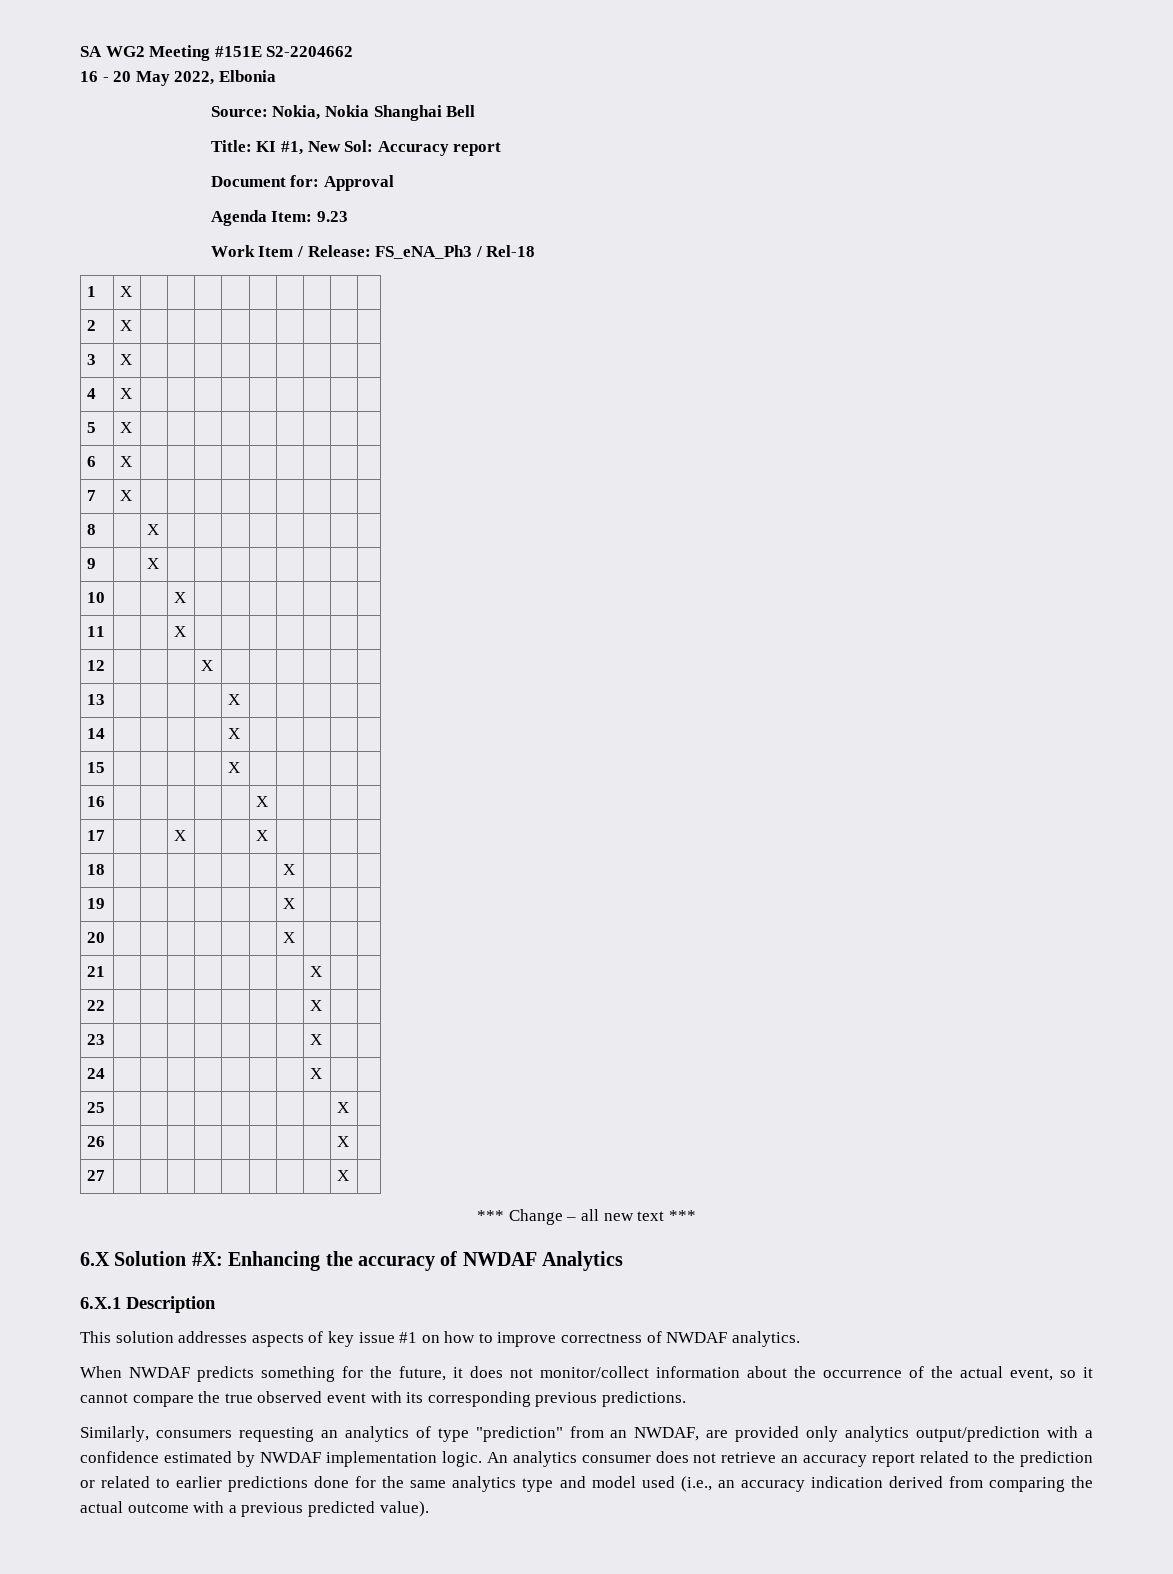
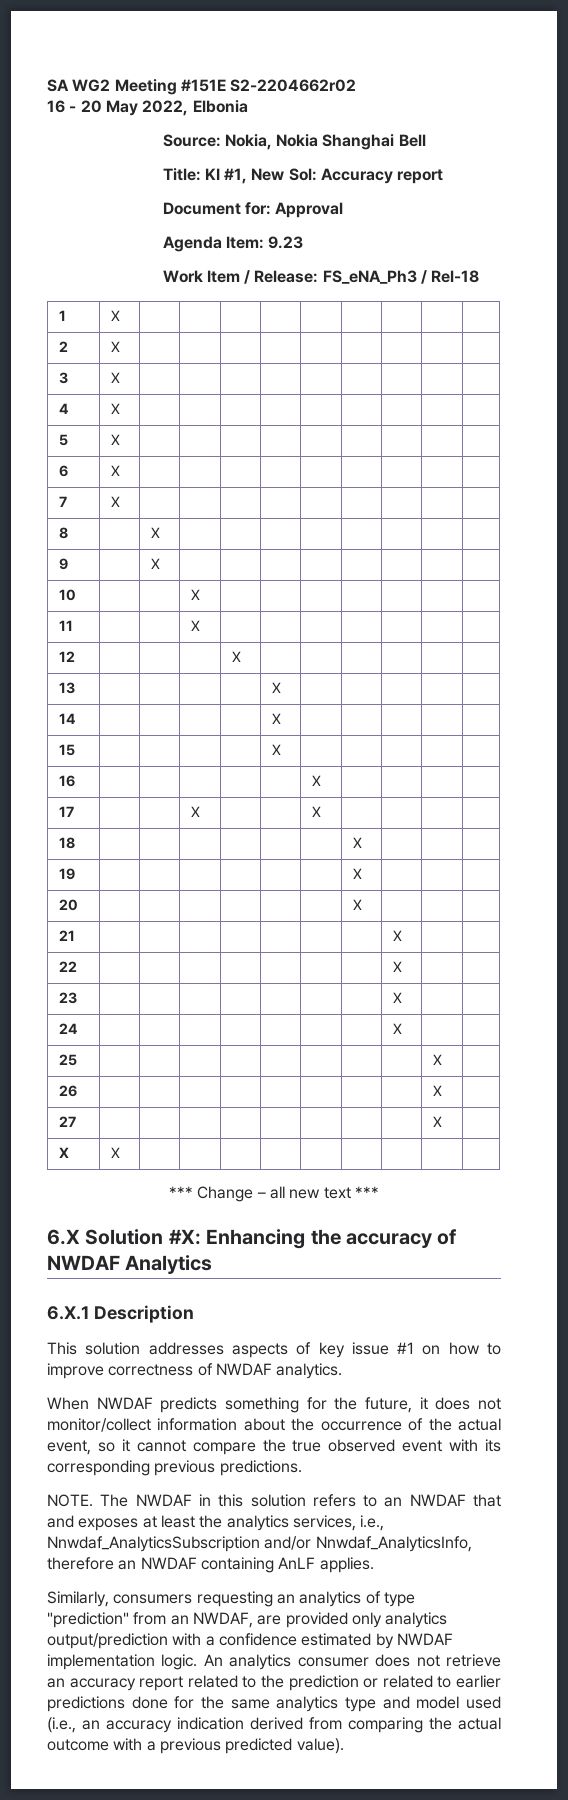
- SA WG2 Meeting #151E S2-2204662
+ SA WG2 Meeting #151E S2-2204662r02
+ X | X | | | | | | | | |
+ NOTE. The NWDAF in this solution refers to an NWDAF that and exposes at least the analytics services, i.e., Nnwdaf_AnalyticsSubscription and/or Nnwdaf_AnalyticsInfo, therefore an NWDAF containing AnLF applies.

